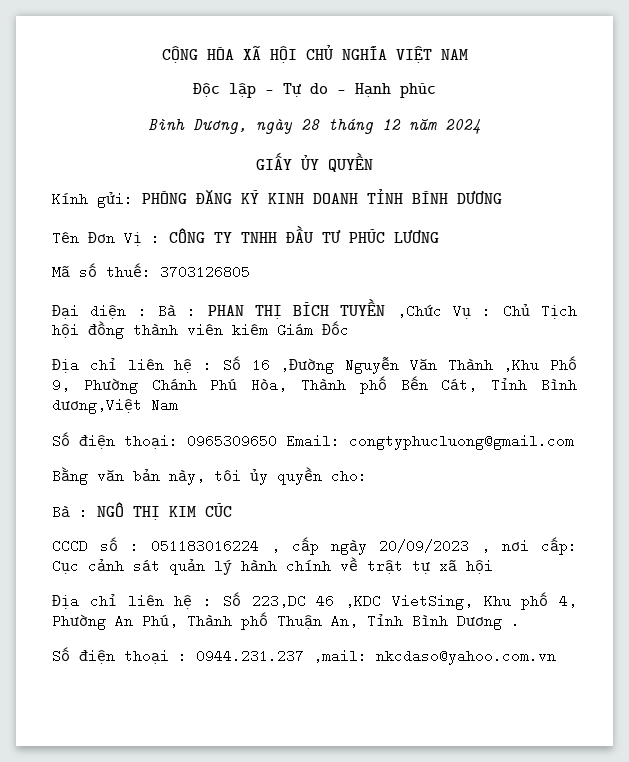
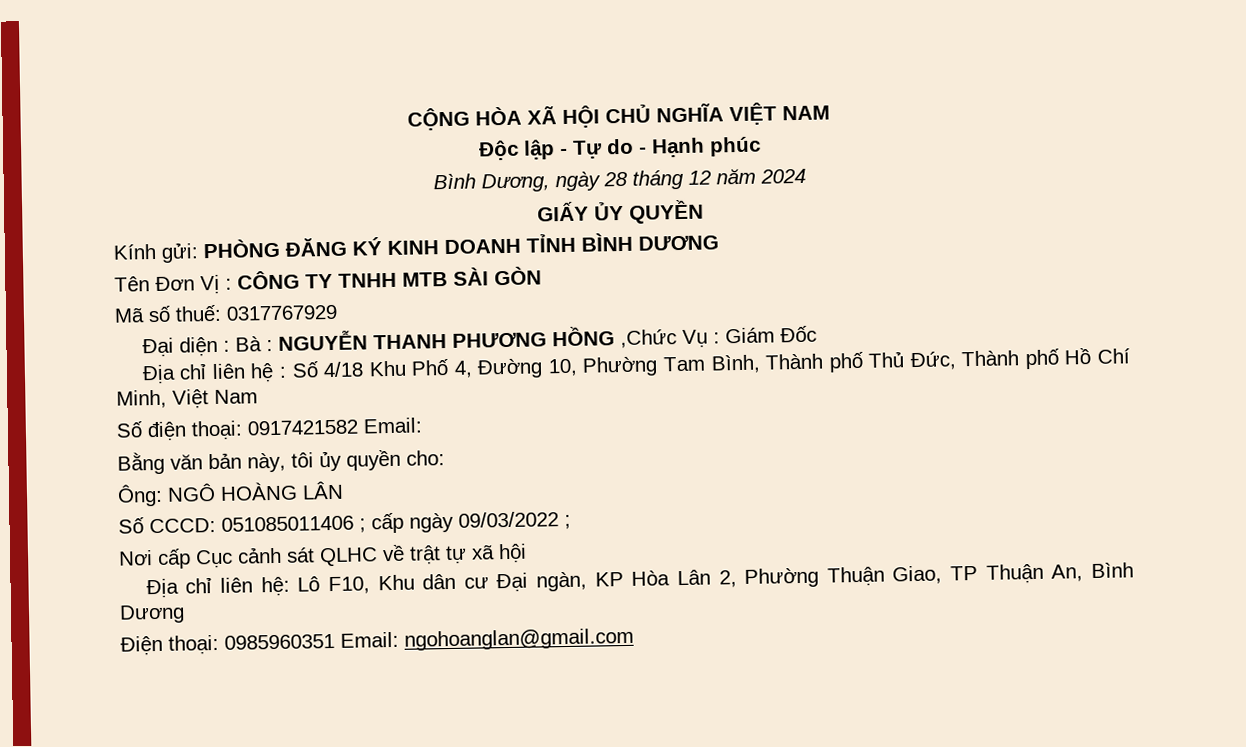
- Tên Đơn Vị : CÔNG TY TNHH ĐẦU TƯ PHÚC LƯƠNG
+ Tên Đơn Vị : CÔNG TY TNHH MTB SÀI GÒN
- Mã số thuế: 3703126805
+ Mã số thuế: 0317767929
- Đại diện : Bà : PHAN THỊ BÍCH TUYỀN ,Chức Vụ : Chủ Tịch hội đồng thành viên kiêm Giám Đốc
+ Đại diện : Bà : NGUYỄN THANH PHƯƠNG HỒNG ,Chức Vụ : Giám Đốc
- Địa chỉ liên hệ : Số 16 ,Đường Nguyễn Văn Thành ,Khu Phố 9, Phường Chánh Phú Hòa, Thành phố Bến Cát, Tỉnh Bình dương,Việt Nam
+ Địa chỉ liên hệ : Số 4/18 Khu Phố 4, Đường 10, Phường Tam Bình, Thành phố Thủ Đức, Thành phố Hồ Chí Minh, Việt Nam
- Số điện thoại: 0965309650 Email: congtyphucluong@gmail.com
+ Số điện thoại: 0917421582 Email:
- Bà : NGÔ THỊ KIM CÚC
- CCCD số : 051183016224 , cấp ngày 20/09/2023 , nơi cấp: Cục cảnh sát quản lý hành chính về trật tự xã hội
+ Ông: NGÔ HOÀNG LÂN
+ Số CCCD: 051085011406 ; cấp ngày 09/03/2022 ;
+ Nơi cấp Cục cảnh sát QLHC về trật tự xã hội
- Địa chỉ liên hệ : Số 223,DC 46 ,KDC VietSing, Khu phố 4, Phường An Phú, Thành phố Thuận An, Tỉnh Bình Dương .
- Số điện thoại : 0944.231.237 ,mail: nkcdaso@yahoo.com.vn
+ Địa chỉ liên hệ: Lô F10, Khu dân cư Đại ngàn, KP Hòa Lân 2, Phường Thuận Giao, TP Thuận An, Bình Dương
+ Điện thoại: 0985960351 Email: ngohoanglan@gmail.com

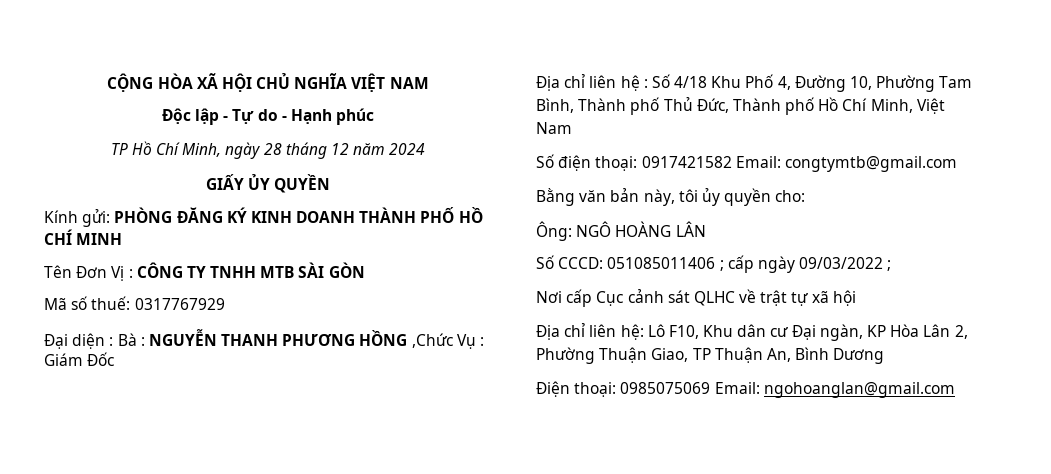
- Bình Dương, ngày 28 tháng 12 năm 2024
+ TP Hồ Chí Minh, ngày 28 tháng 12 năm 2024
- Kính gửi: PHÒNG ĐĂNG KÝ KINH DOANH TỈNH BÌNH DƯƠNG
+ Kính gửi: PHÒNG ĐĂNG KÝ KINH DOANH THÀNH PHỐ HỒ CHÍ MINH
- Số điện thoại: 0917421582 Email:
+ Số điện thoại: 0917421582 Email: congtymtb@gmail.com
- Điện thoại: 0985960351 Email: ngohoanglan@gmail.com
+ Điện thoại: 0985075069 Email: ngohoanglan@gmail.com

